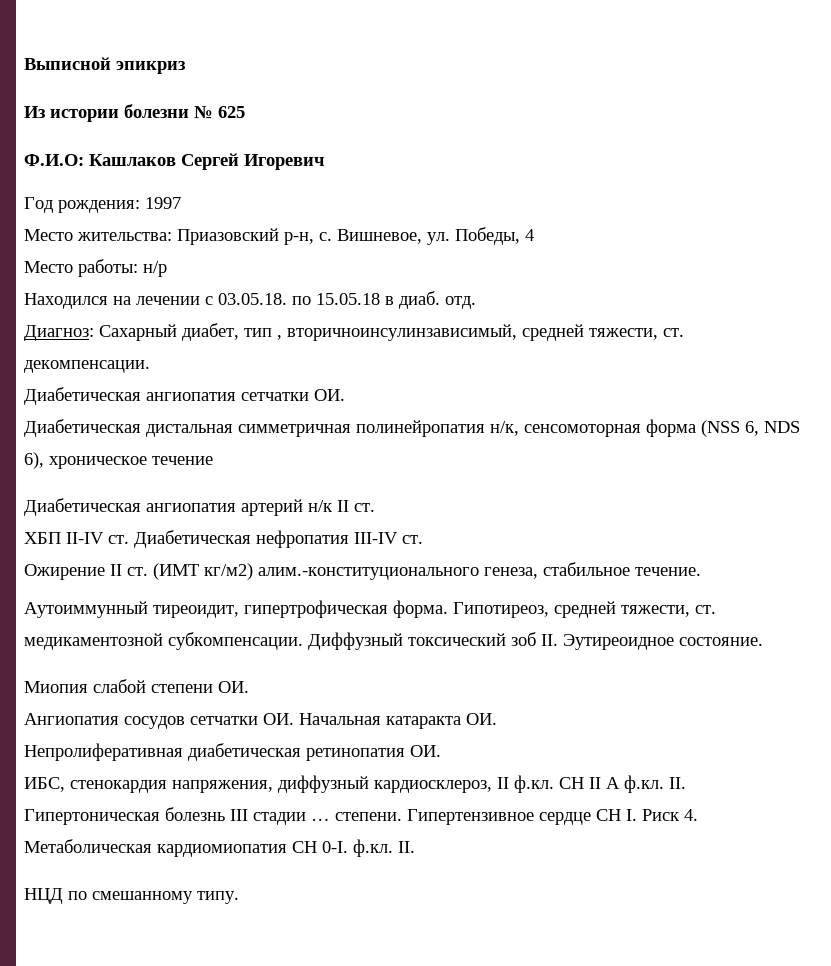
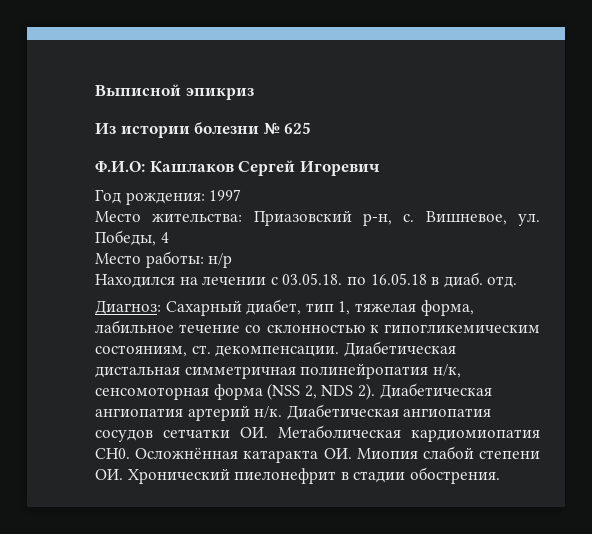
- Находился на лечении с 03.05.18. по 15.05.18 в диаб. отд.
+ Находился на лечении с 03.05.18. по 16.05.18 в диаб. отд.
- Диагноз: Сахарный диабет, тип , вторичноинсулинзависимый, средней тяжести, ст. декомпенсации.
- Диабетическая ангиопатия сетчатки ОИ.
- Диабетическая дистальная симметричная полинейропатия н/к, сенсомоторная форма (NSS 6, NDS 6), хроническое течение
- Диабетическая ангиопатия артерий н/к II ст.
- ХБП II-IV ст. Диабетическая нефропатия III-IV ст.
- Ожирение II ст. (ИМТ кг/м2) алим.-конституционального генеза, стабильное течение.
- Аутоиммунный тиреоидит, гипертрофическая форма. Гипотиреоз, средней тяжести, ст. медикаментозной субкомпенсации. Диффузный токсический зоб II. Эутиреоидное состояние.
- Миопия слабой степени ОИ.
- Ангиопатия сосудов сетчатки ОИ. Начальная катаракта ОИ.
- Непролиферативная диабетическая ретинопатия ОИ.
- ИБС, стенокардия напряжения, диффузный кардиосклероз, II ф.кл. СН II А ф.кл. II. Гипертоническая болезнь III стадии … степени. Гипертензивное сердце СН I. Риск 4. Метаболическая кардиомиопатия СН 0-I. ф.кл. II.
- НЦД по смешанному типу.
+ Диагноз: Сахарный диабет, тип 1, тяжелая форма, лабильное течение со склонностью к гипогликемическим состояниям, ст. декомпенсации. Диабетическая дистальная симметричная полинейропатия н/к, сенсомоторная форма (NSS 2, NDS 2). Диабетическая ангиопатия артерий н/к. Диабетическая ангиопатия сосудов сетчатки ОИ. Метаболическая кардиомиопатия СН0. Осложнённая катаракта ОИ. Миопия слабой степени ОИ. Хронический пиелонефрит в стадии обострения.

